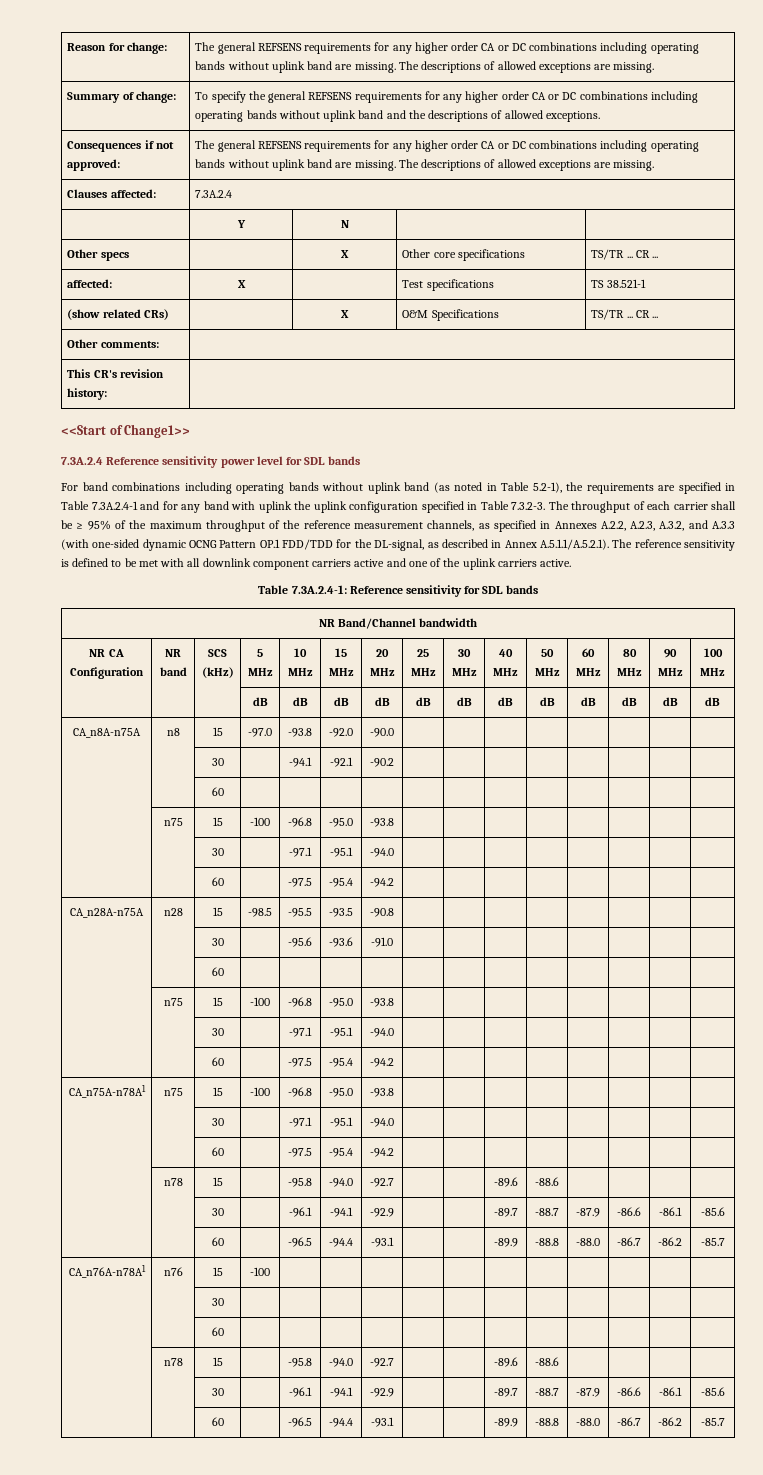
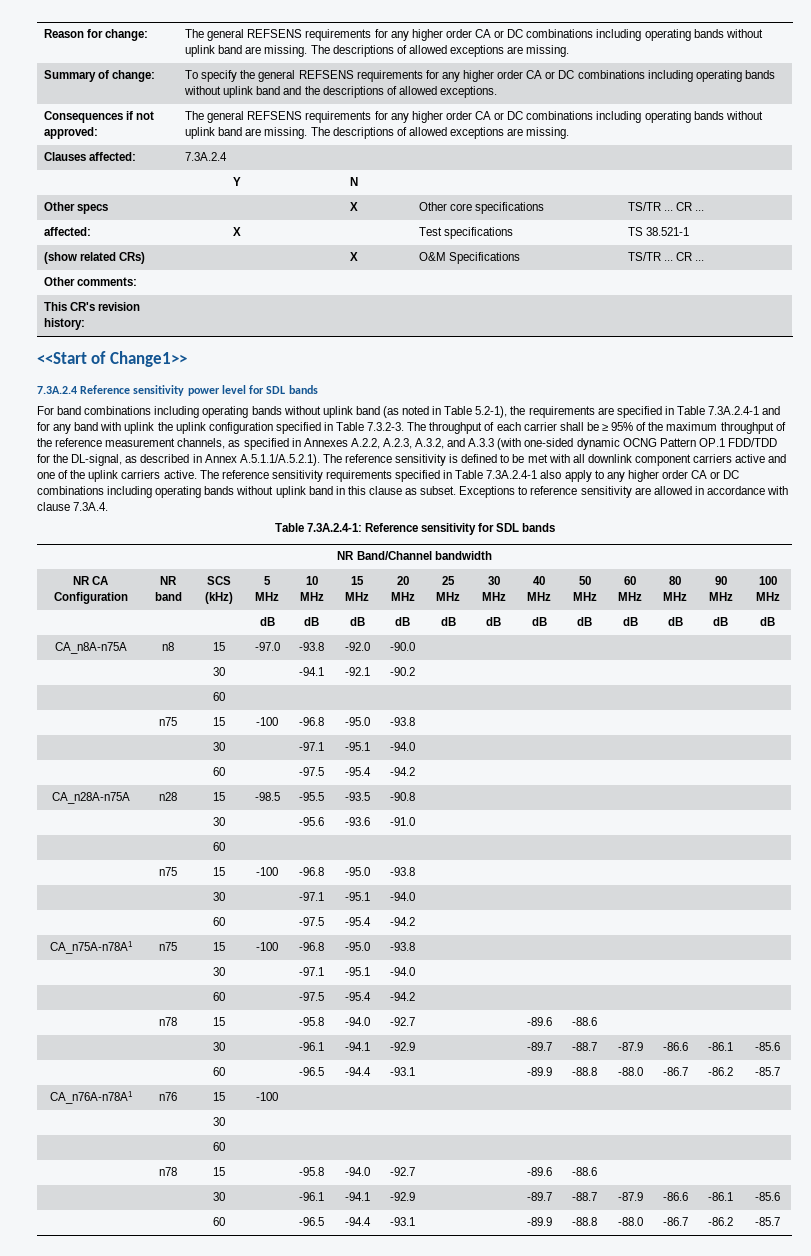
+ The reference sensitivity requirements specified in Table 7.3A.2.4-1 also apply to any higher order CA or DC combinations including operating bands without uplink band in this clause as subset. Exceptions to reference sensitivity are allowed in accordance with clause 7.3A.4.

